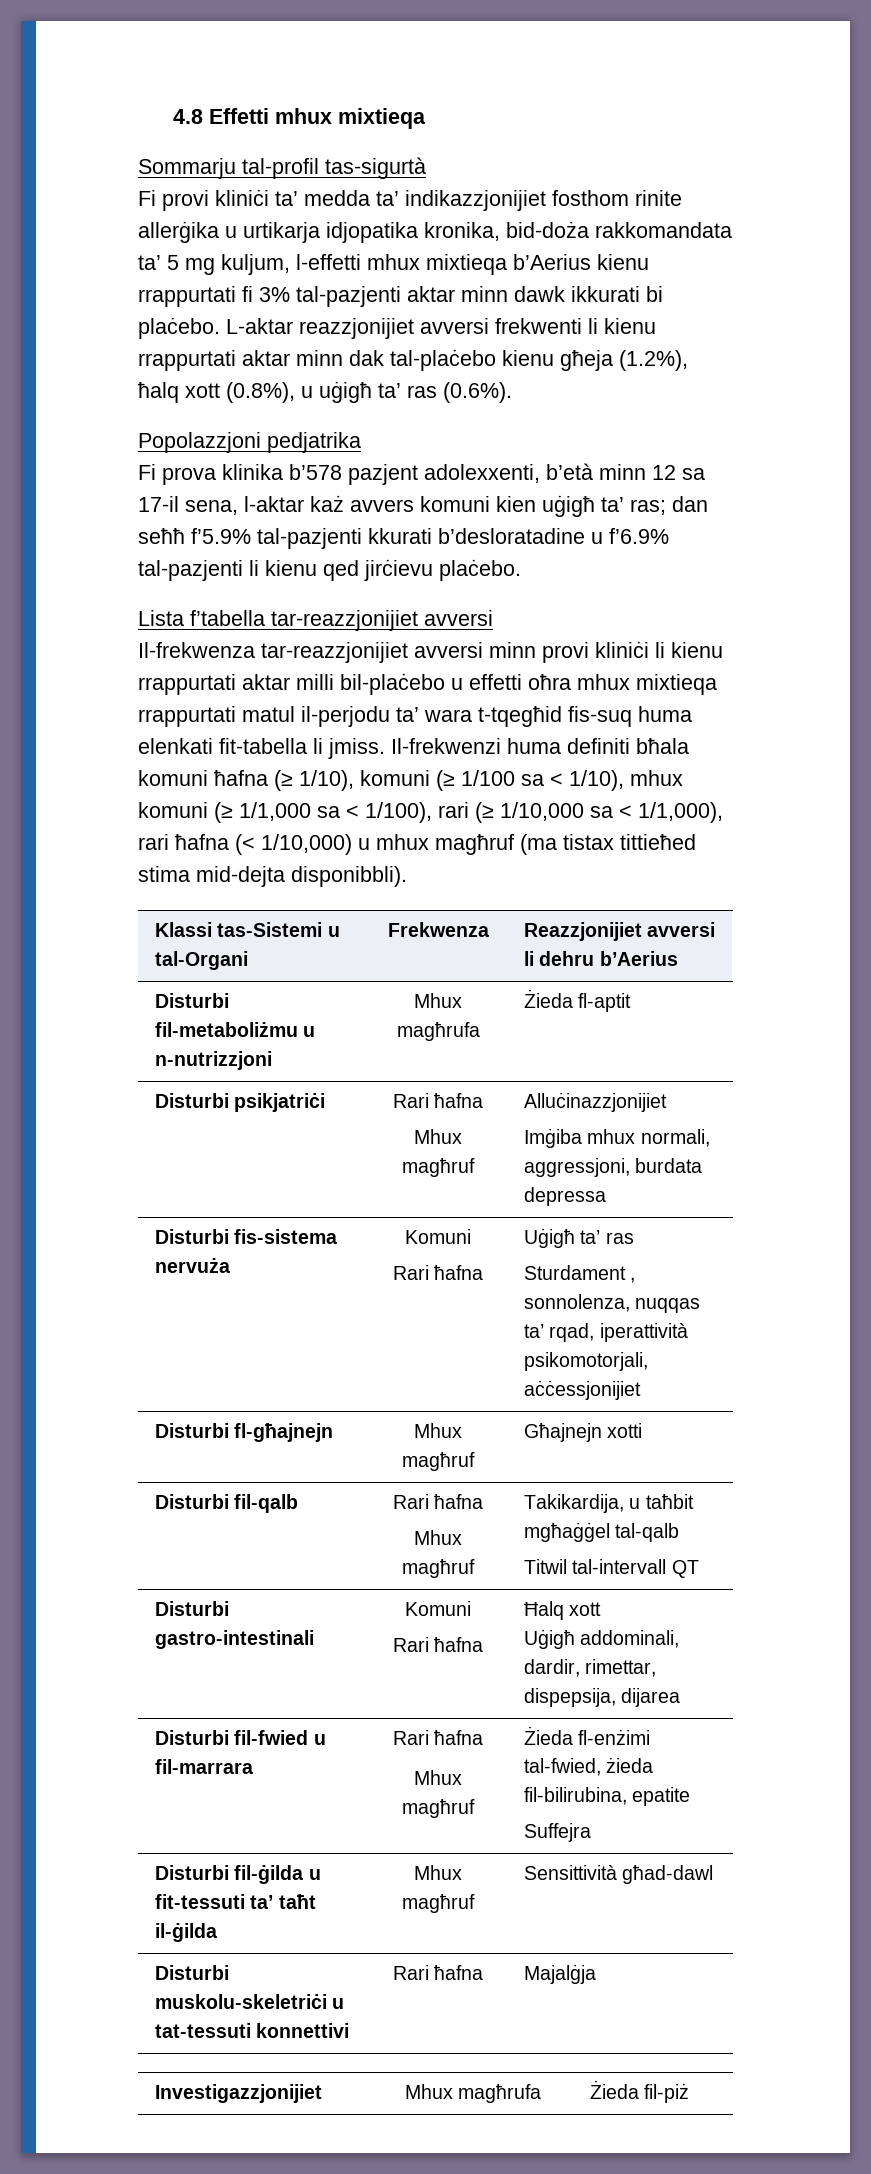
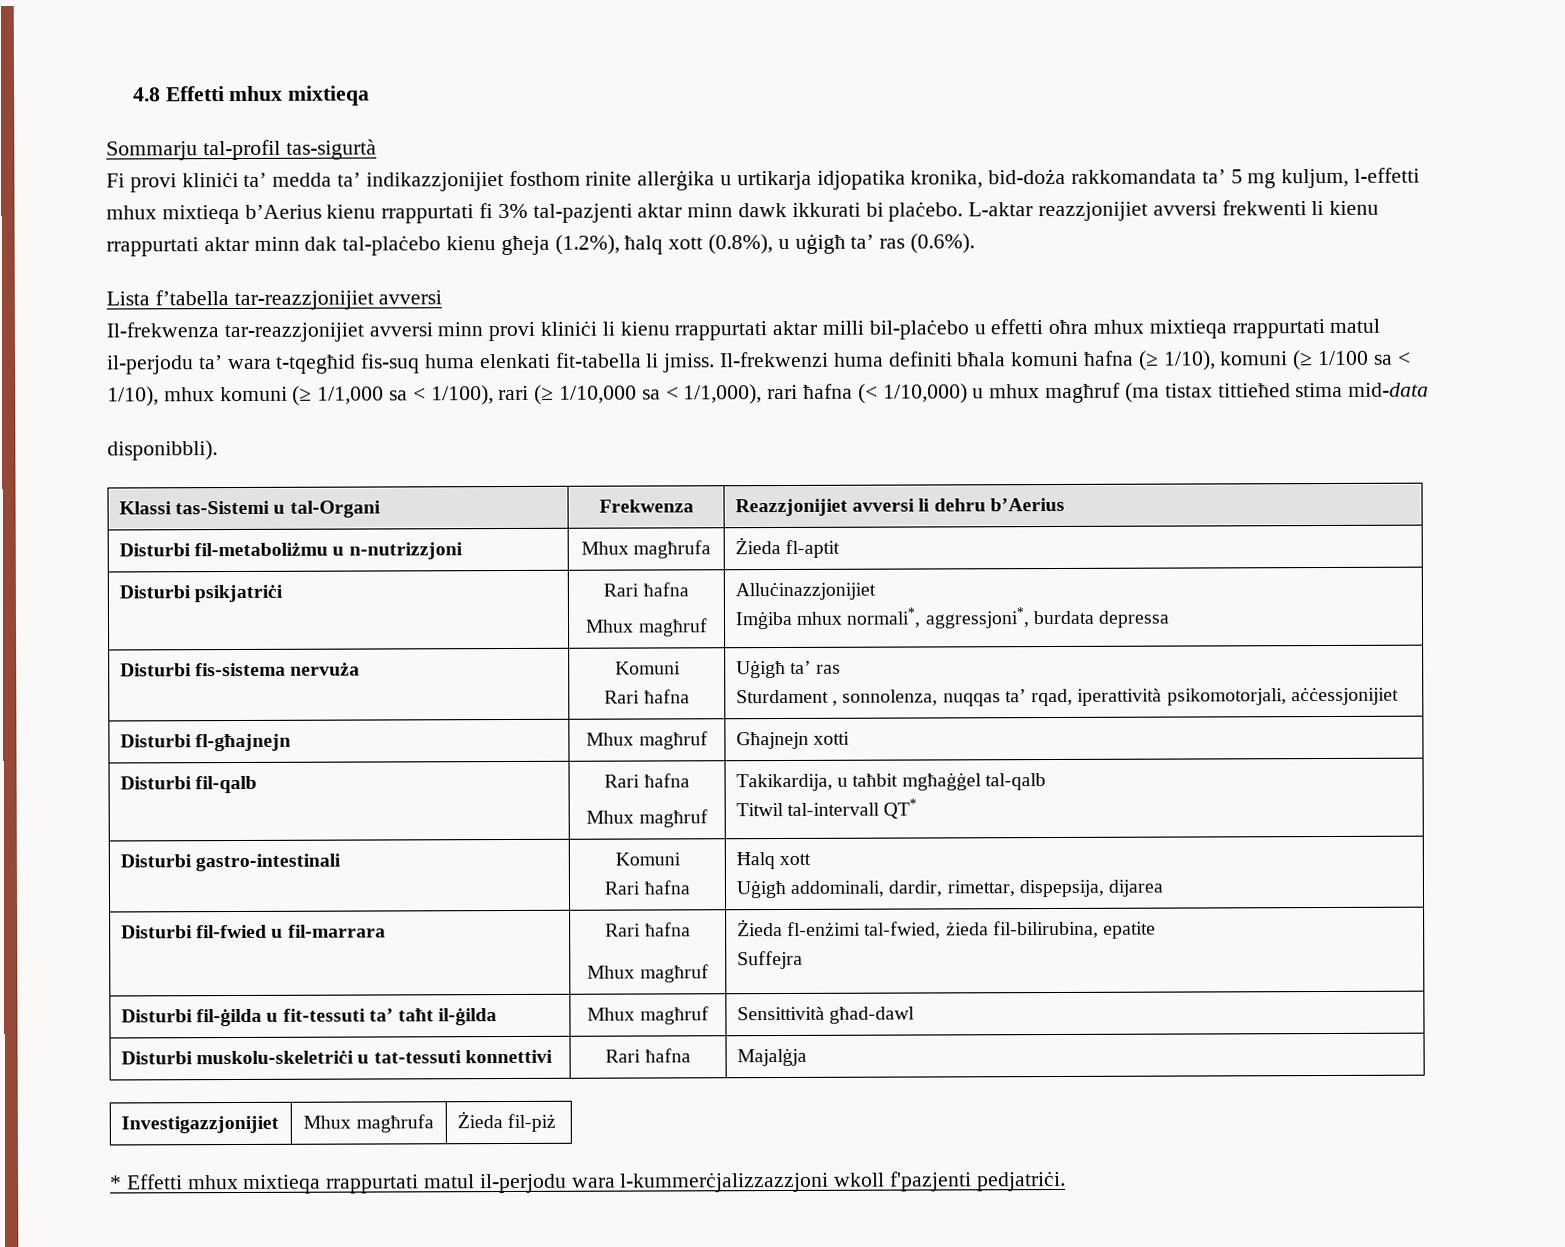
- Popolazzjoni pedjatrika
- Fi prova klinika b’578 pazjent adolexxenti, b’età minn 12 sa 17-il sena, l-aktar każ avvers komuni kien uġigħ ta’ ras; dan seħħ f’5.9% tal-pazjenti kkurati b’desloratadine u f’6.9% tal-pazjenti li kienu qed jirċievu plaċebo.
- Il-frekwenzi huma definiti bħala komuni ħafna (≥ 1/10), komuni (≥ 1/100 sa < 1/10), mhux komuni (≥ 1/1,000 sa < 1/100), rari (≥ 1/10,000 sa < 1/1,000), rari ħafna (< 1/10,000) u mhux magħruf (ma tistax tittieħed stima mid-dejta disponibbli).
+ Il-frekwenzi huma definiti bħala komuni ħafna (≥ 1/10), komuni (≥ 1/100 sa < 1/10), mhux komuni (≥ 1/1,000 sa < 1/100), rari (≥ 1/10,000 sa < 1/1,000), rari ħafna (< 1/10,000) u mhux magħruf (ma tistax tittieħed stima mid-data
+ disponibbli).
  Disturbi psikjatriċi | Rari ħafna
  Mhux magħruf | Alluċinazzjonijiet
- Imġiba mhux normali, aggressjoni, burdata depressa
+ Imġiba mhux normali*, aggressjoni*, burdata depressa
  Disturbi fil-qalb | Rari ħafna
  Mhux magħruf | Takikardija, u taħbit mgħaġġel tal-qalb
- Titwil tal-intervall QT
+ Titwil tal-intervall QT*
+ * Effetti mhux mixtieqa rrappurtati matul il-perjodu wara l-kummerċjalizzazzjoni wkoll f'pazjenti pedjatriċi.

